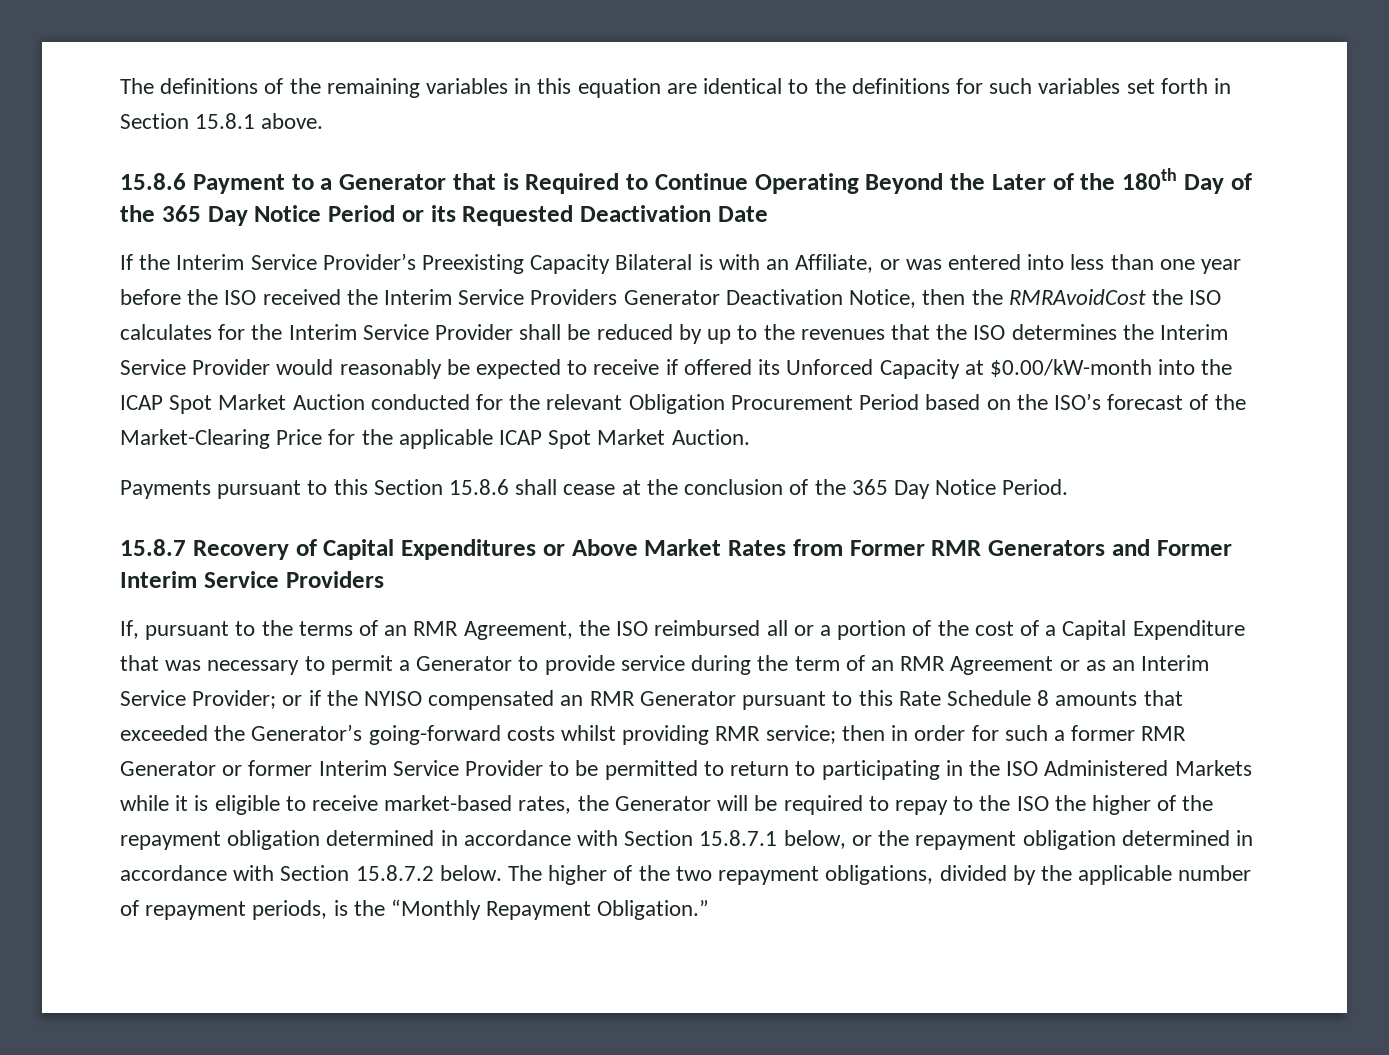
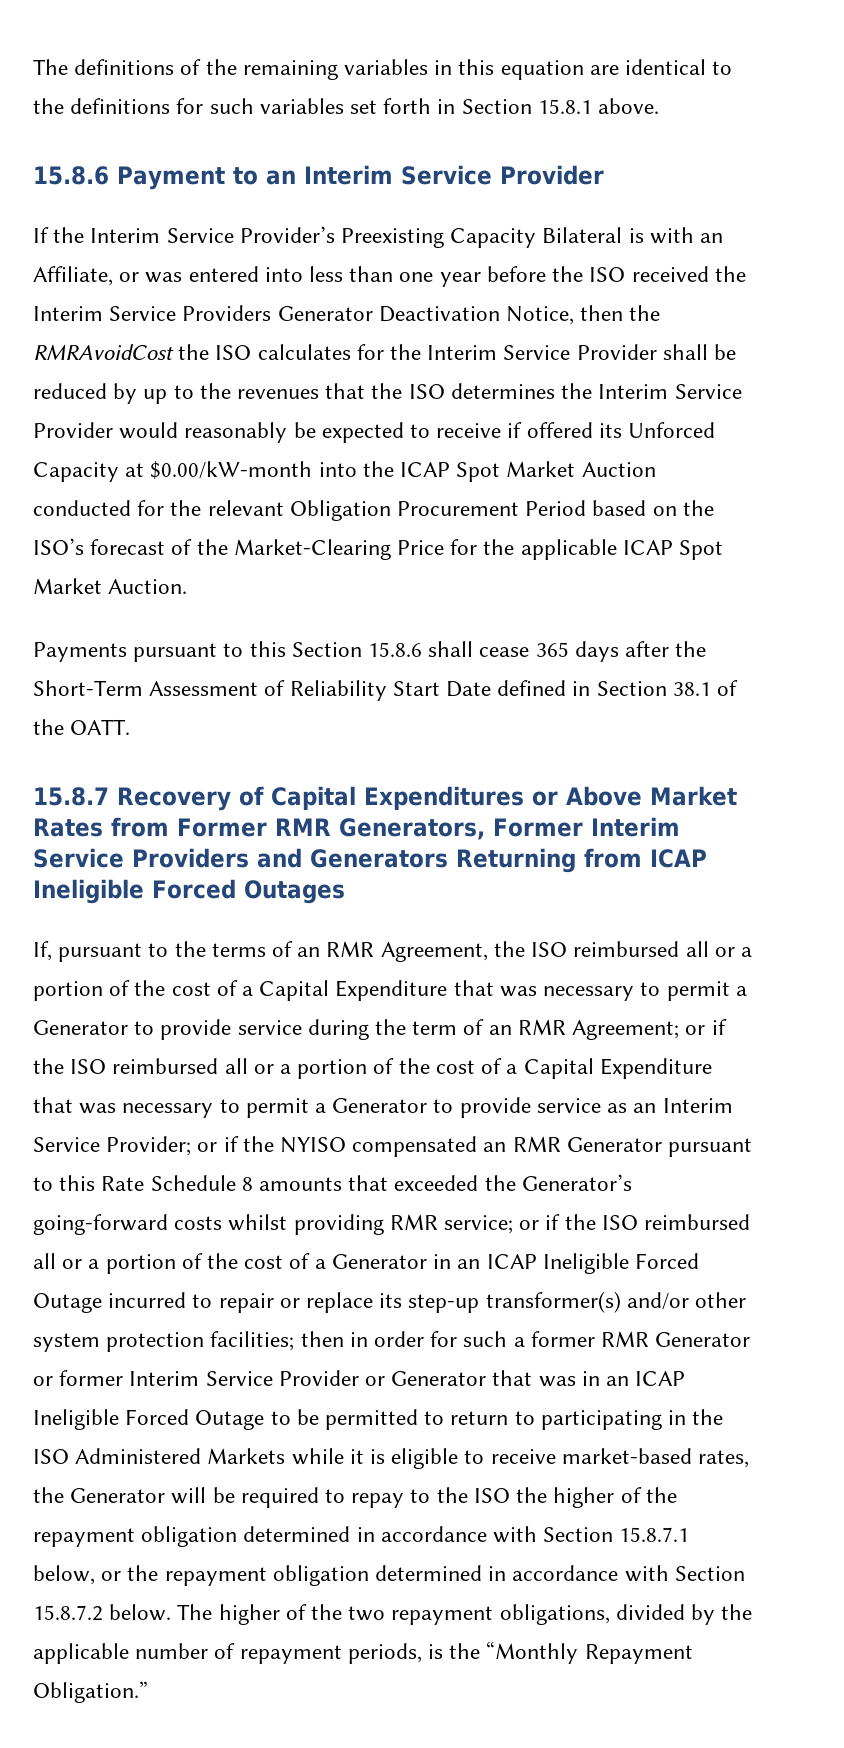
- 15.8.6 Payment to a Generator that is Required to Continue Operating Beyond the Later of the 180th Day of the 365 Day Notice Period or its Requested Deactivation Date
+ 15.8.6 Payment to an Interim Service Provider
- Payments pursuant to this Section 15.8.6 shall cease at the conclusion of the 365 Day Notice Period.
+ Payments pursuant to this Section 15.8.6 shall cease 365 days after the Short-Term Assessment of Reliability Start Date defined in Section 38.1 of the OATT.
- 15.8.7 Recovery of Capital Expenditures or Above Market Rates from Former RMR Generators and Former Interim Service Providers
+ 15.8.7 Recovery of Capital Expenditures or Above Market Rates from Former RMR Generators, Former Interim Service Providers and Generators Returning from ICAP Ineligible Forced Outages
- If, pursuant to the terms of an RMR Agreement, the ISO reimbursed all or a portion of the cost of a Capital Expenditure that was necessary to permit a Generator to provide service during the term of an RMR Agreement or as an Interim Service Provider;
+ If, pursuant to the terms of an RMR Agreement, the ISO reimbursed all or a portion of the cost of a Capital Expenditure that was necessary to permit a Generator to provide service during the term of an RMR Agreement; or if the ISO reimbursed all or a portion of the cost of a Capital Expenditure that was necessary to permit a Generator to provide service as an Interim Service Provider;
+ or if the ISO reimbursed all or a portion of the cost of a Generator in an ICAP Ineligible Forced Outage incurred to repair or replace its step-up transformer(s) and/or other system protection facilities;
- then in order for such a former RMR Generator or former Interim Service Provider to be permitted to return to participating in the ISO Administered Markets while it is eligible to receive market-based rates, the Generator will be required to repay to the ISO the higher of the repayment obligation determined in accordance with Section 15.8.7.1 below, or the repayment obligation determined in accordance with Section 15.8.7.2 below.
+ then in order for such a former RMR Generator or former Interim Service Provider or Generator that was in an ICAP Ineligible Forced Outage to be permitted to return to participating in the ISO Administered Markets while it is eligible to receive market-based rates, the Generator will be required to repay to the ISO the higher of the repayment obligation determined in accordance with Section 15.8.7.1 below, or the repayment obligation determined in accordance with Section 15.8.7.2 below.

